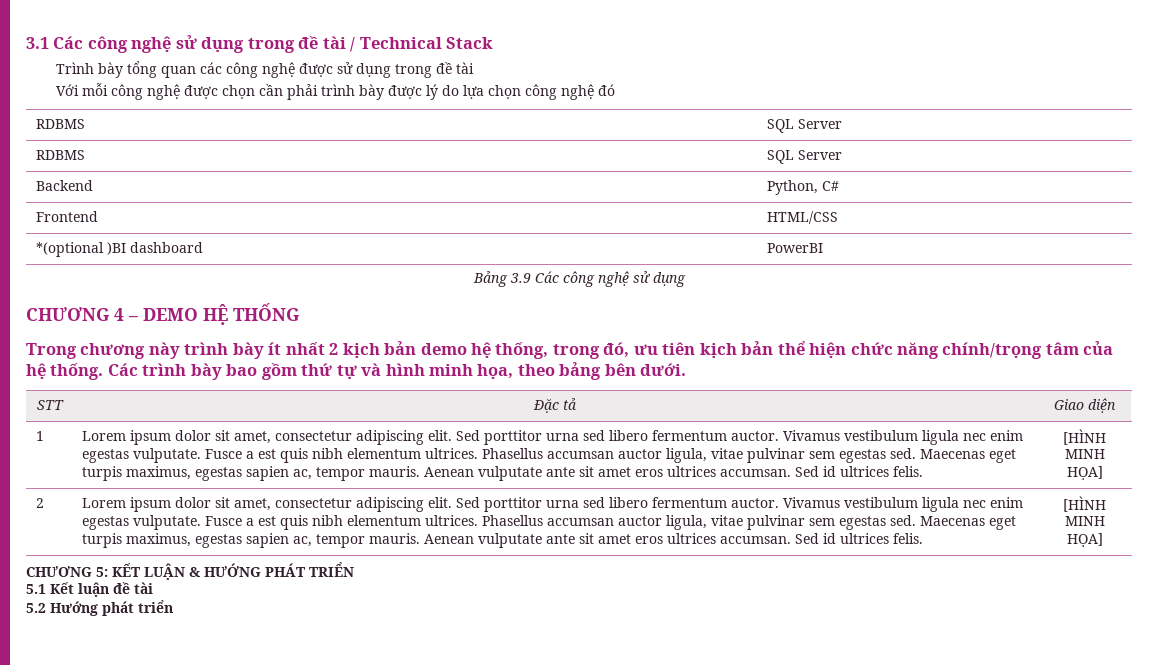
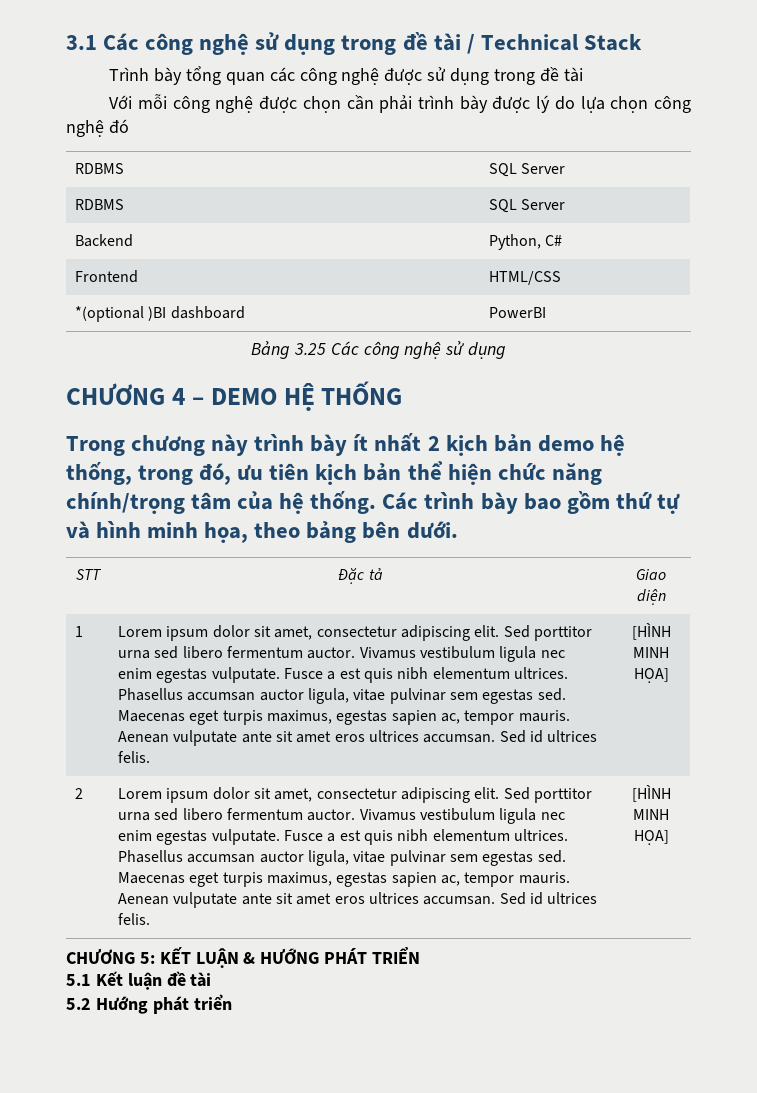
- Bảng 3.9 Các công nghệ sử dụng
+ Bảng 3.25 Các công nghệ sử dụng

